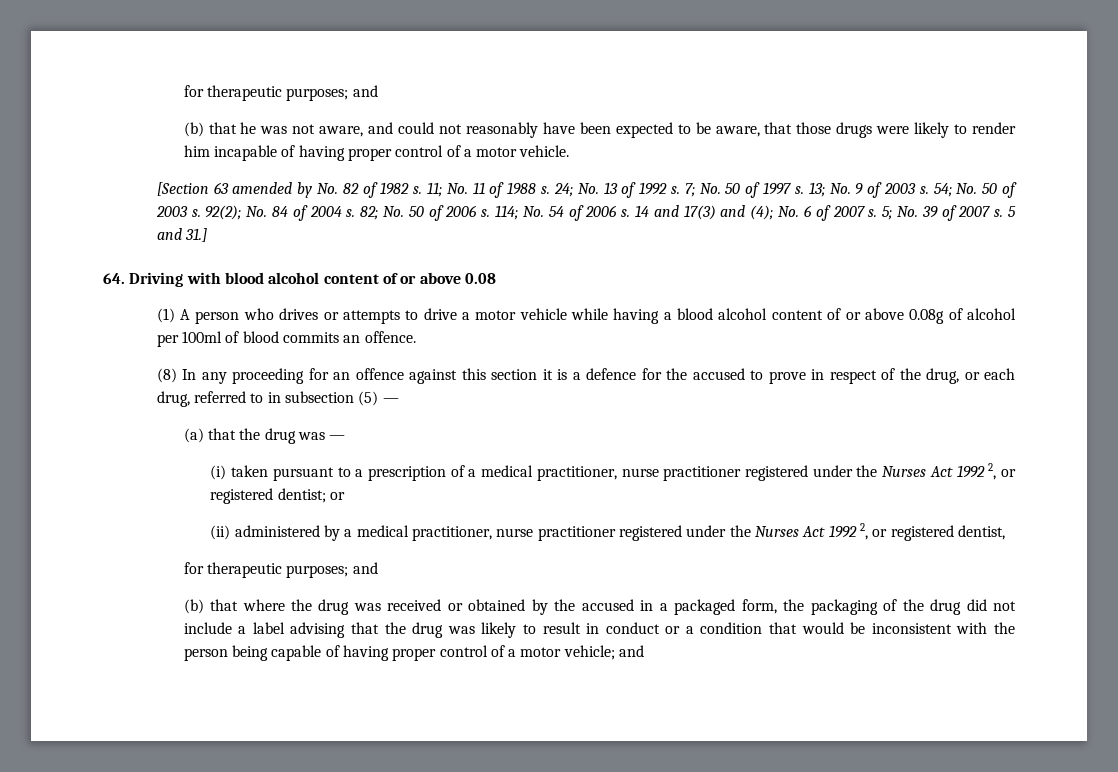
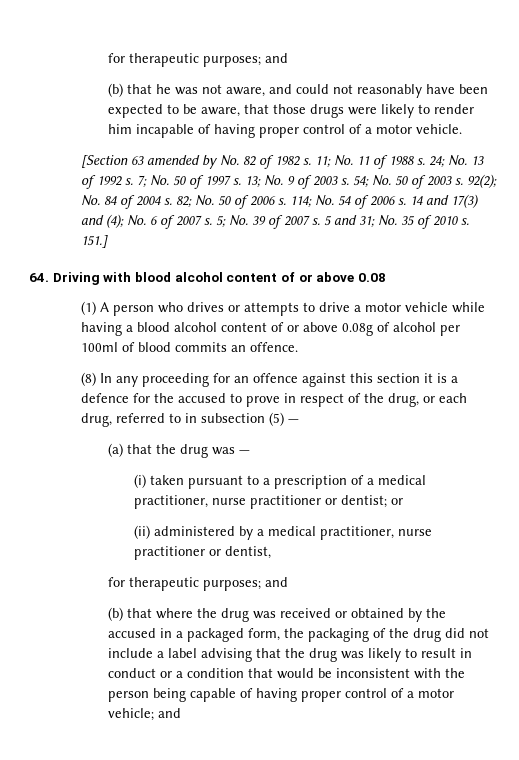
- 5 and 31.]
+ 5 and 31; No. 35 of 2010 s. 151.]
- (i) taken pursuant to a prescription of a medical practitioner, nurse practitioner registered under the Nurses Act 1992 2, or registered dentist; or
+ (i) taken pursuant to a prescription of a medical practitioner, nurse practitioner or dentist; or
- (ii) administered by a medical practitioner, nurse practitioner registered under the Nurses Act 1992 2, or registered dentist,
+ (ii) administered by a medical practitioner, nurse practitioner or dentist,

